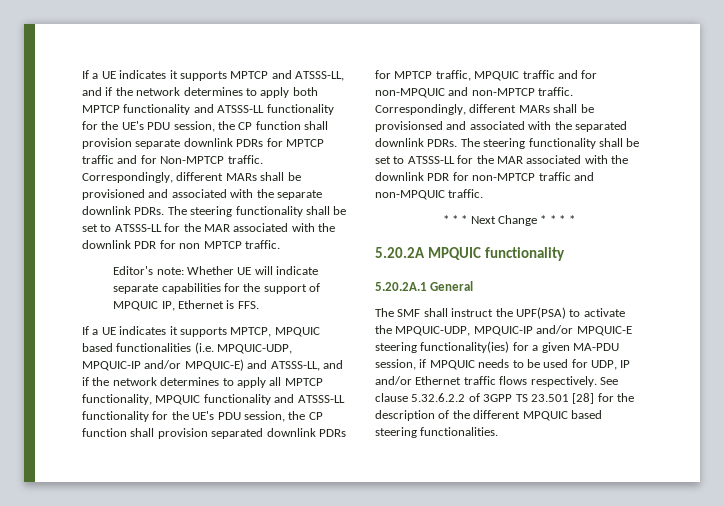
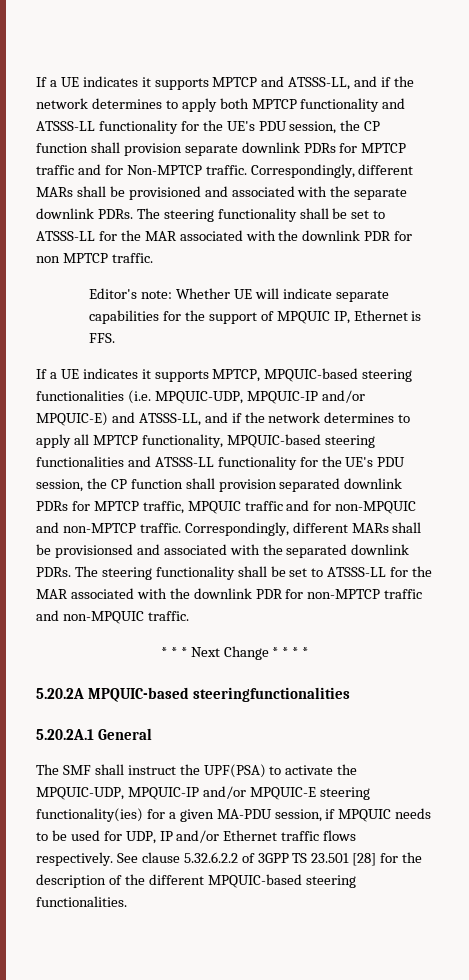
- If a UE indicates it supports MPTCP, MPQUIC based functionalities (i.e. MPQUIC-UDP, MPQUIC-IP and/or MPQUIC-E) and ATSSS-LL, and if the network determines to apply all MPTCP functionality, MPQUIC functionality and ATSSS-LL functionality for the UE's PDU session, the CP function shall provision separated downlink PDRs for MPTCP traffic, MPQUIC traffic and for non-MPQUIC and non-MPTCP traffic.
+ If a UE indicates it supports MPTCP, MPQUIC-based steering functionalities (i.e. MPQUIC-UDP, MPQUIC-IP and/or MPQUIC-E) and ATSSS-LL, and if the network determines to apply all MPTCP functionality, MPQUIC-based steering functionalities and ATSSS-LL functionality for the UE's PDU session, the CP function shall provision separated downlink PDRs for MPTCP traffic, MPQUIC traffic and for non-MPQUIC and non-MPTCP traffic.
- 5.20.2A MPQUIC functionality
+ 5.20.2A MPQUIC-based steeringfunctionalities
- See clause 5.32.6.2.2 of 3GPP TS 23.501 [28] for the description of the different MPQUIC based steering functionalities.
+ See clause 5.32.6.2.2 of 3GPP TS 23.501 [28] for the description of the different MPQUIC-based steering functionalities.

